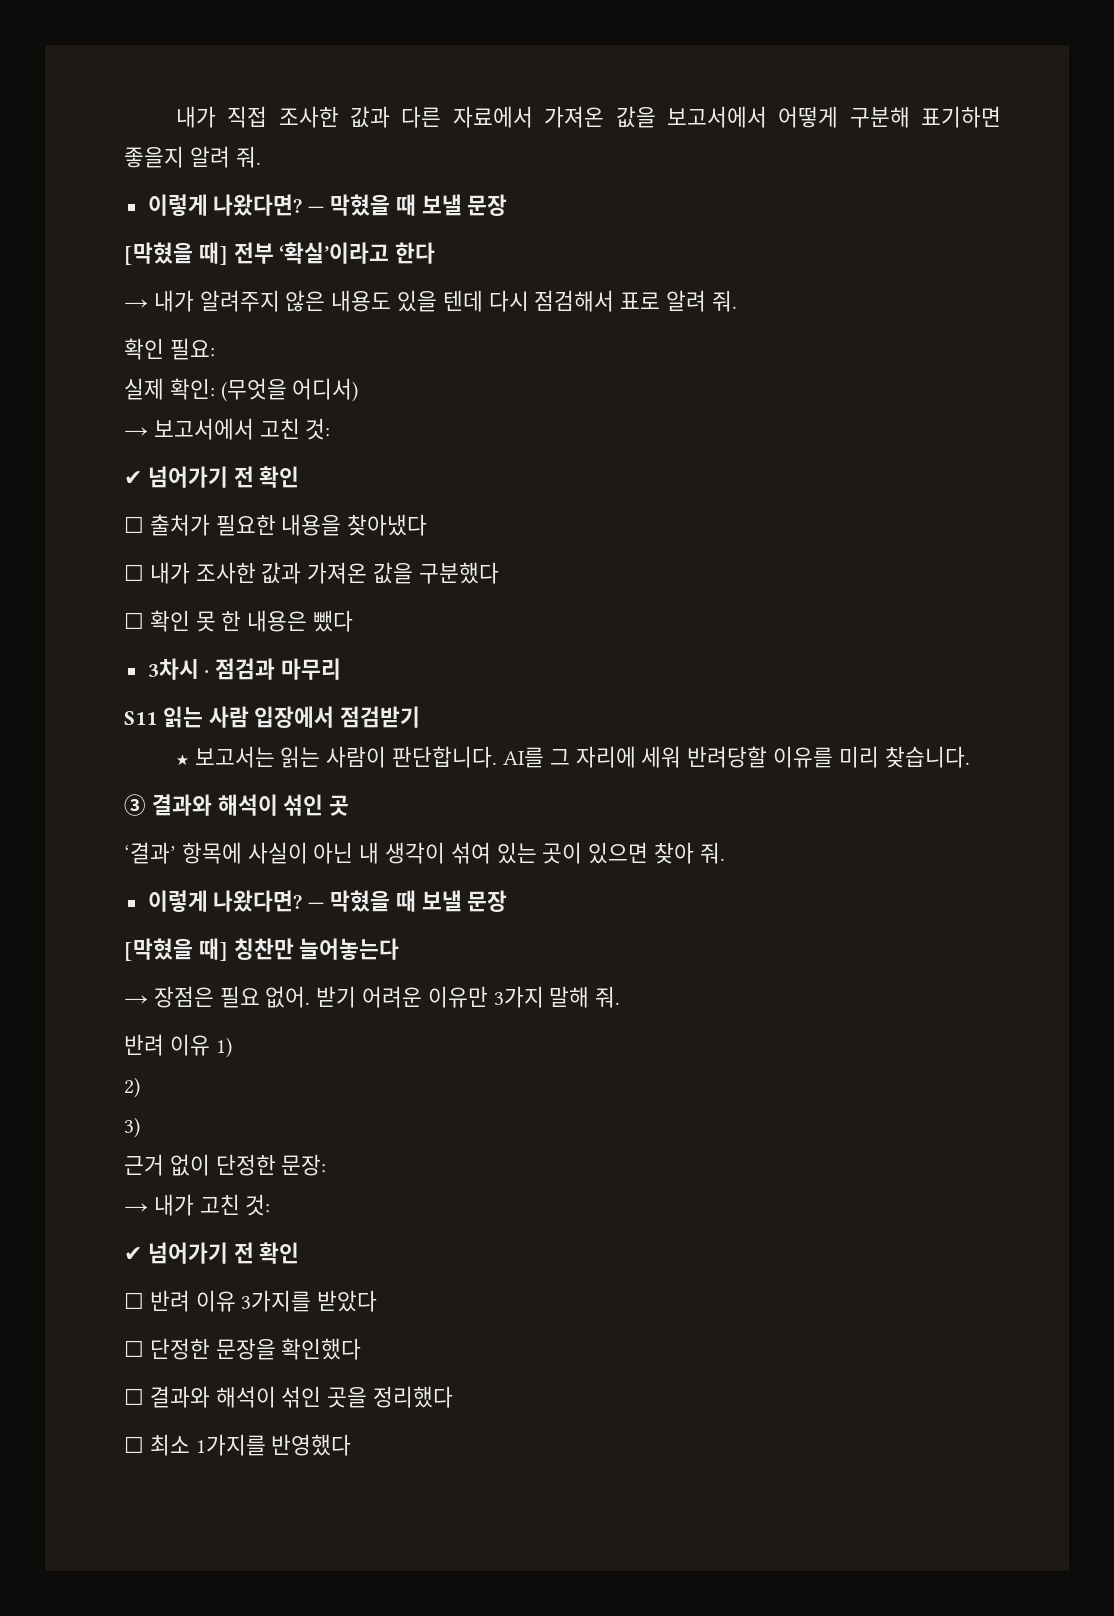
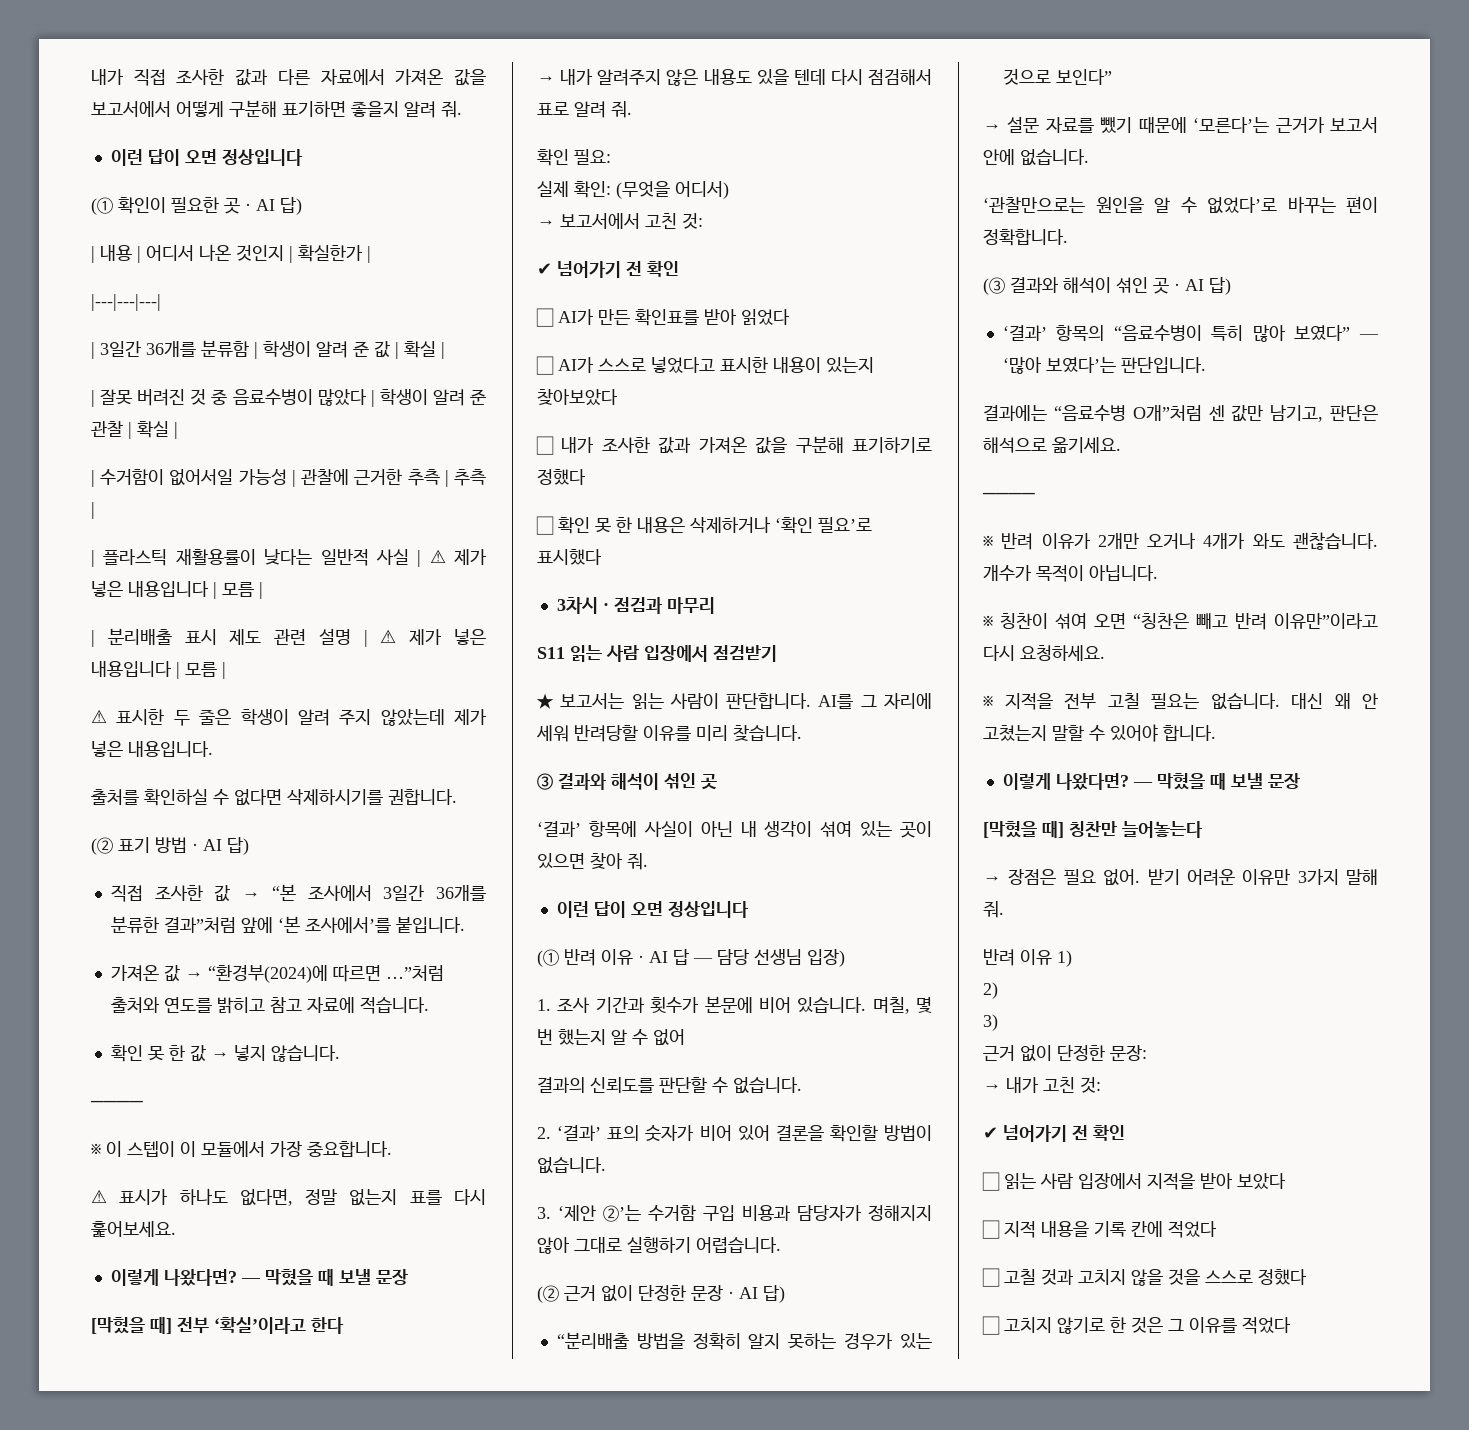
  내가 직접 조사한 값과 다른 자료에서 가져온 값을 보고서에서 어떻게 구분해 표기하면 좋을지 알려 줘.
+ 이런 답이 오면 정상입니다
+ (① 확인이 필요한 곳 · AI 답)
+ | 내용 | 어디서 나온 것인지 | 확실한가 |
+ |---|---|---|
+ | 3일간 36개를 분류함 | 학생이 알려 준 값 | 확실 |
+ | 잘못 버려진 것 중 음료수병이 많았다 | 학생이 알려 준 관찰 | 확실 |
+ | 수거함이 없어서일 가능성 | 관찰에 근거한 추측 | 추측 |
+ | 플라스틱 재활용률이 낮다는 일반적 사실 | ⚠ 제가 넣은 내용입니다 | 모름 |
+ | 분리배출 표시 제도 관련 설명 | ⚠ 제가 넣은 내용입니다 | 모름 |
+ ⚠ 표시한 두 줄은 학생이 알려 주지 않았는데 제가 넣은 내용입니다.
+ 출처를 확인하실 수 없다면 삭제하시기를 권합니다.
+ (② 표기 방법 · AI 답)
+ 직접 조사한 값 → “본 조사에서 3일간 36개를 분류한 결과”처럼 앞에 ‘본 조사에서’를 붙입니다.
+ 가져온 값 → “환경부(2024)에 따르면 …”처럼 출처와 연도를 밝히고 참고 자료에 적습니다.
+ 확인 못 한 값 → 넣지 않습니다.
+ ────
+ ※ 이 스텝이 이 모듈에서 가장 중요합니다.
+ ⚠ 표시가 하나도 없다면, 정말 없는지 표를 다시 훑어보세요.
- ☐ 출처가 필요한 내용을 찾아냈다
+ ☐ AI가 만든 확인표를 받아 읽었다
+ ☐ AI가 스스로 넣었다고 표시한 내용이 있는지 찾아보았다
- ☐ 내가 조사한 값과 가져온 값을 구분했다
+ ☐ 내가 조사한 값과 가져온 값을 구분해 표기하기로 정했다
- ☐ 확인 못 한 내용은 뺐다
+ ☐ 확인 못 한 내용은 삭제하거나 ‘확인 필요’로 표시했다
  ‘결과’ 항목에 사실이 아닌 내 생각이 섞여 있는 곳이 있으면 찾아 줘.
+ 이런 답이 오면 정상입니다
+ (① 반려 이유 · AI 답 — 담당 선생님 입장)
+ 1. 조사 기간과 횟수가 본문에 비어 있습니다. 며칠, 몇 번 했는지 알 수 없어
+ 결과의 신뢰도를 판단할 수 없습니다.
+ 2. ‘결과’ 표의 숫자가 비어 있어 결론을 확인할 방법이 없습니다.
+ 3. ‘제안 ②’는 수거함 구입 비용과 담당자가 정해지지 않아 그대로 실행하기 어렵습니다.
+ (② 근거 없이 단정한 문장 · AI 답)
+ “분리배출 방법을 정확히 알지 못하는 경우가 있는 것으로 보인다”
+ → 설문 자료를 뺐기 때문에 ‘모른다’는 근거가 보고서 안에 없습니다.
+ ‘관찰만으로는 원인을 알 수 없었다’로 바꾸는 편이 정확합니다.
+ (③ 결과와 해석이 섞인 곳 · AI 답)
+ ‘결과’ 항목의 “음료수병이 특히 많아 보였다” — ‘많아 보였다’는 판단입니다.
+ 결과에는 “음료수병 O개”처럼 센 값만 남기고, 판단은 해석으로 옮기세요.
+ ────
+ ※ 반려 이유가 2개만 오거나 4개가 와도 괜찮습니다. 개수가 목적이 아닙니다.
+ ※ 칭찬이 섞여 오면 “칭찬은 빼고 반려 이유만”이라고 다시 요청하세요.
+ ※ 지적을 전부 고칠 필요는 없습니다. 대신 왜 안 고쳤는지 말할 수 있어야 합니다.
- ☐ 반려 이유 3가지를 받았다
- ☐ 단정한 문장을 확인했다
- ☐ 결과와 해석이 섞인 곳을 정리했다
- ☐ 최소 1가지를 반영했다
+ ☐ 읽는 사람 입장에서 지적을 받아 보았다
+ ☐ 지적 내용을 기록 칸에 적었다
+ ☐ 고칠 것과 고치지 않을 것을 스스로 정했다
+ ☐ 고치지 않기로 한 것은 그 이유를 적었다

